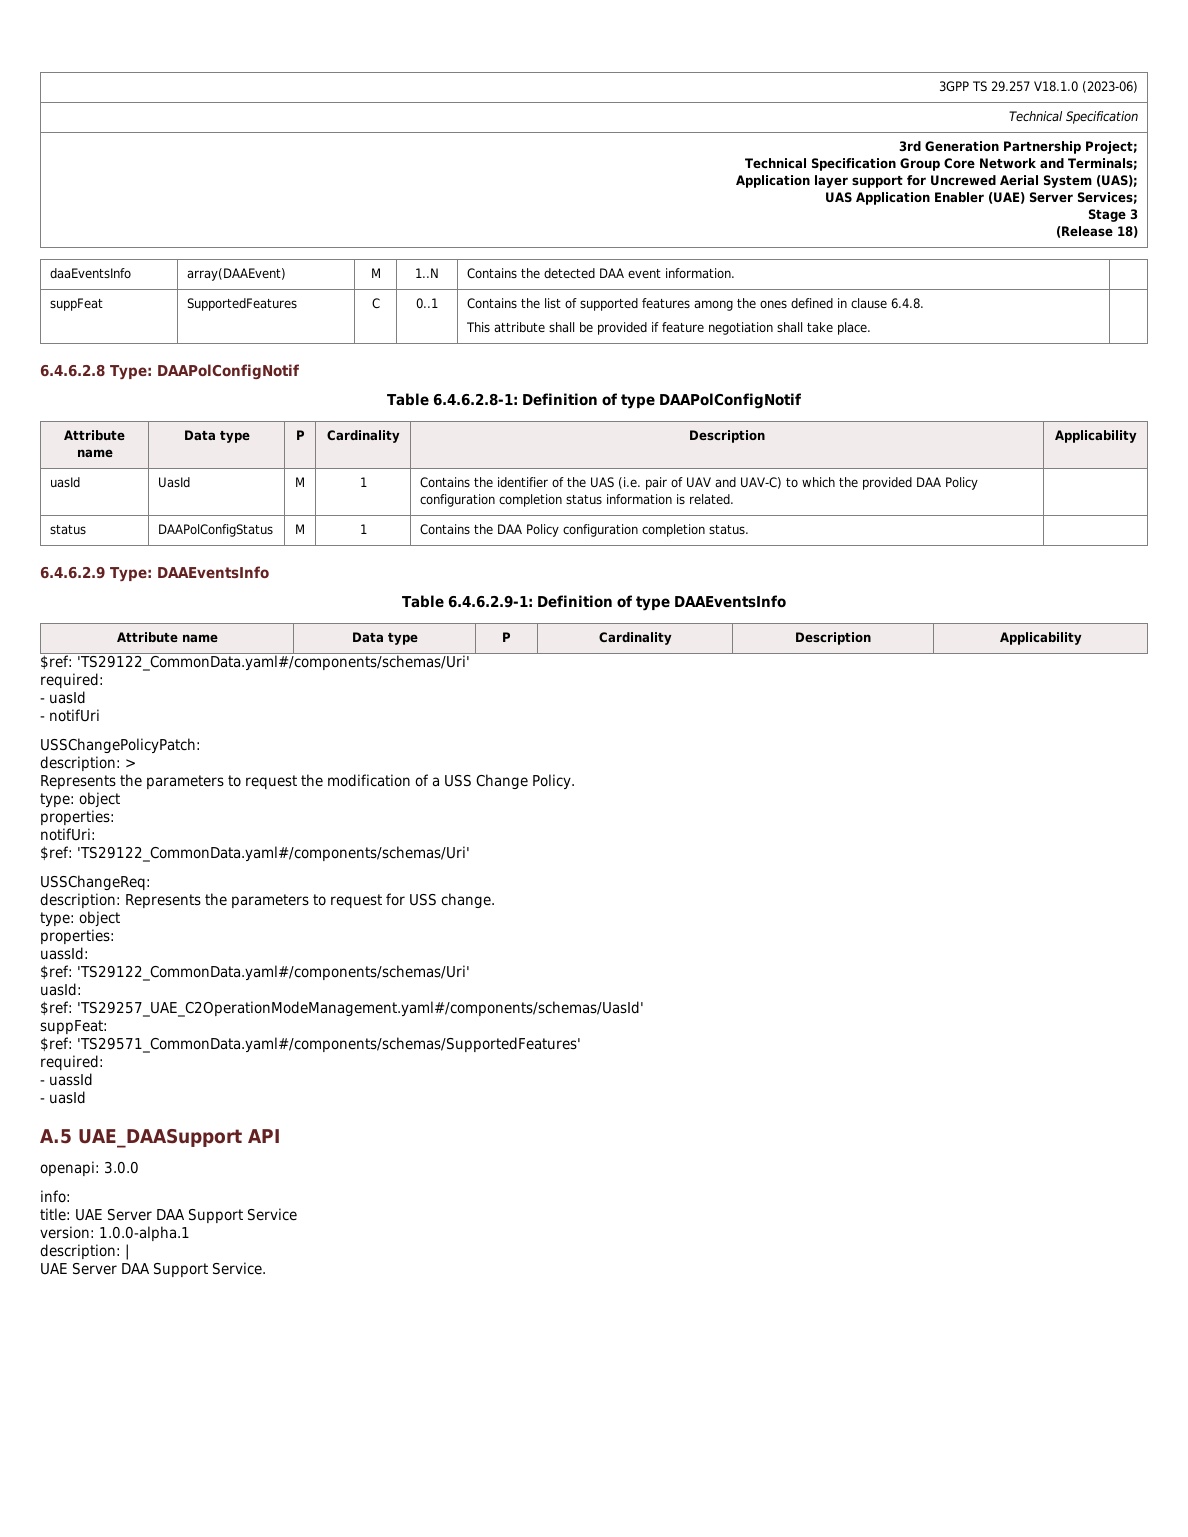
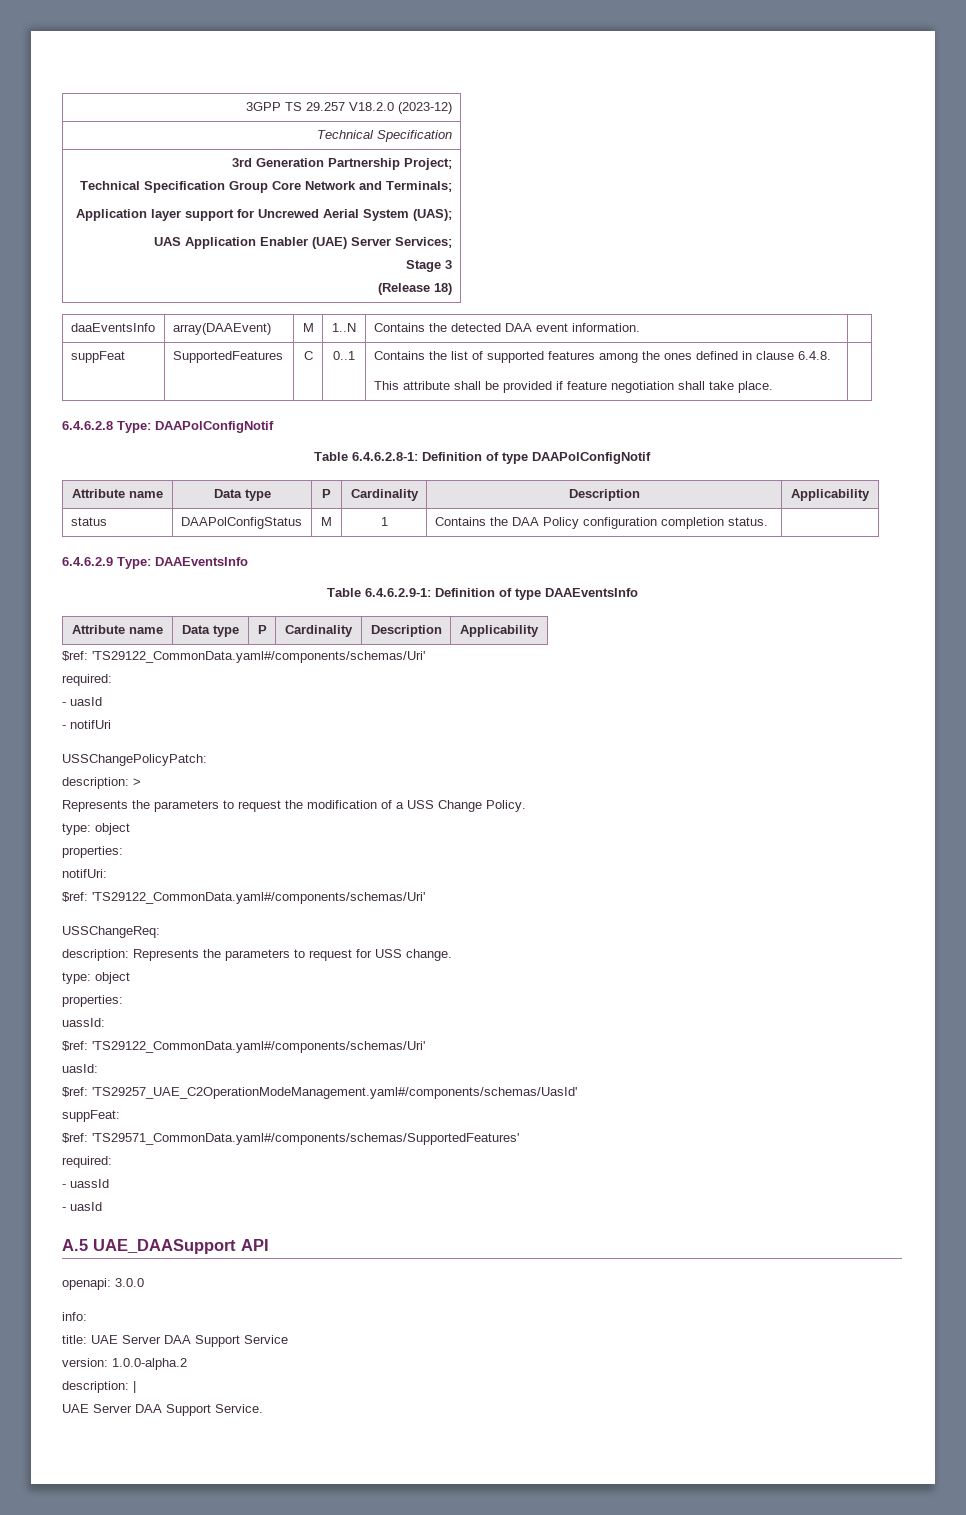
- 3GPP TS 29.257 V18.1.0 (2023-06)
+ 3GPP TS 29.257 V18.2.0 (2023-12)
- uasId | UasId | M | 1 | Contains the identifier of the UAS (i.e. pair of UAV and UAV-C) to which the provided DAA Policy configuration completion status information is related. |
- version: 1.0.0-alpha.1
+ version: 1.0.0-alpha.2

